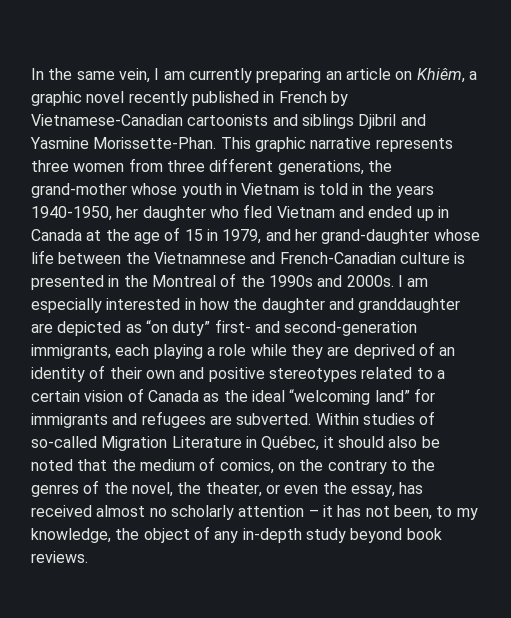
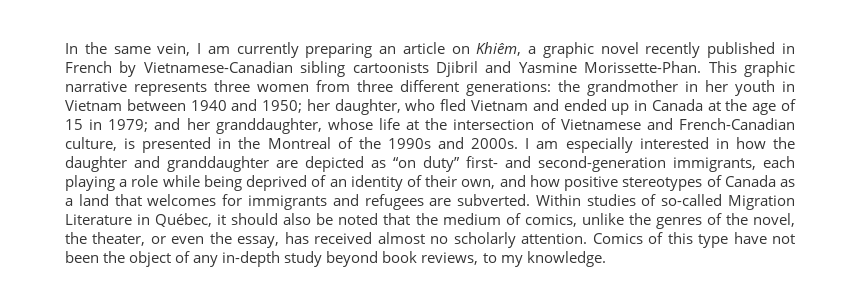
- In the same vein, I am currently preparing an article on Khiêm, a graphic novel recently published in French by Vietnamese-Canadian cartoonists and siblings Djibril and Yasmine Morissette-Phan.
+ In the same vein, I am currently preparing an article on Khiêm, a graphic novel recently published in French by Vietnamese-Canadian sibling cartoonists Djibril and Yasmine Morissette-Phan.
- This graphic narrative represents three women from three different generations, the grand-mother whose youth in Vietnam is told in the years 1940-1950, her daughter who fled Vietnam and ended up in Canada at the age of 15 in 1979, and her grand-daughter whose life between the Vietnamnese and French-Canadian culture is presented in the Montreal of the 1990s and 2000s.
+ This graphic narrative represents three women from three different generations: the grandmother in her youth in Vietnam between 1940 and 1950; her daughter, who fled Vietnam and ended up in Canada at the age of 15 in 1979; and her granddaughter, whose life at the intersection of Vietnamese and French-Canadian culture, is presented in the Montreal of the 1990s and 2000s.
- I am especially interested in how the daughter and granddaughter are depicted as “on duty” first- and second-generation immigrants, each playing a role while they are deprived of an identity of their own and positive stereotypes related to a certain vision of Canada as the ideal “welcoming land” for immigrants and refugees are subverted.
+ I am especially interested in how the daughter and granddaughter are depicted as “on duty” first- and second-generation immigrants, each playing a role while being deprived of an identity of their own, and how positive stereotypes of Canada as a land that welcomes for immigrants and refugees are subverted.
- Within studies of so-called Migration Literature in Québec, it should also be noted that the medium of comics, on the contrary to the genres of the novel, the theater, or even the essay, has received almost no scholarly attention – it has not been, to my knowledge, the object of any in-depth study beyond book reviews.
+ Within studies of so-called Migration Literature in Québec, it should also be noted that the medium of comics, unlike the genres of the novel, the theater, or even the essay, has received almost no scholarly attention. Comics of this type have not been the object of any in-depth study beyond book reviews, to my knowledge.

